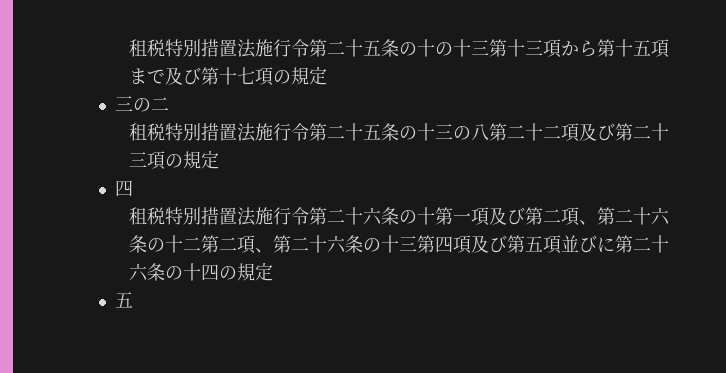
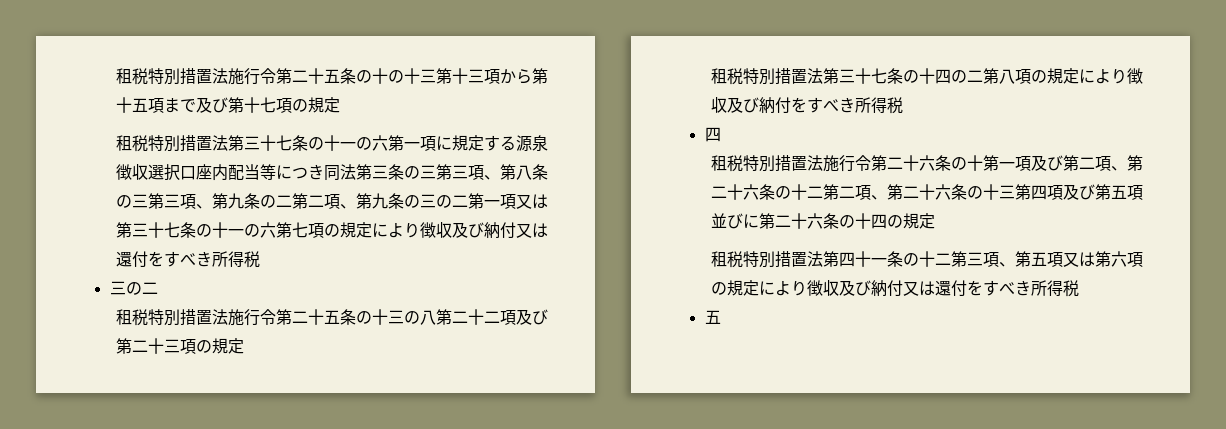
+ 租税特別措置法第三十七条の十一の六第一項に規定する源泉徴収選択口座内配当等につき同法第三条の三第三項、第八条の三第三項、第九条の二第二項、第九条の三の二第一項又は第三十七条の十一の六第七項の規定により徴収及び納付又は還付をすべき所得税
+ 租税特別措置法第三十七条の十四の二第八項の規定により徴収及び納付をすべき所得税
+ 租税特別措置法第四十一条の十二第三項、第五項又は第六項の規定により徴収及び納付又は還付をすべき所得税

